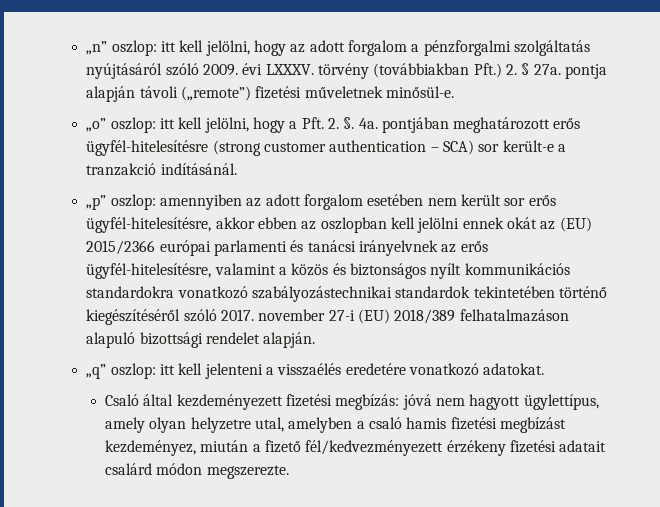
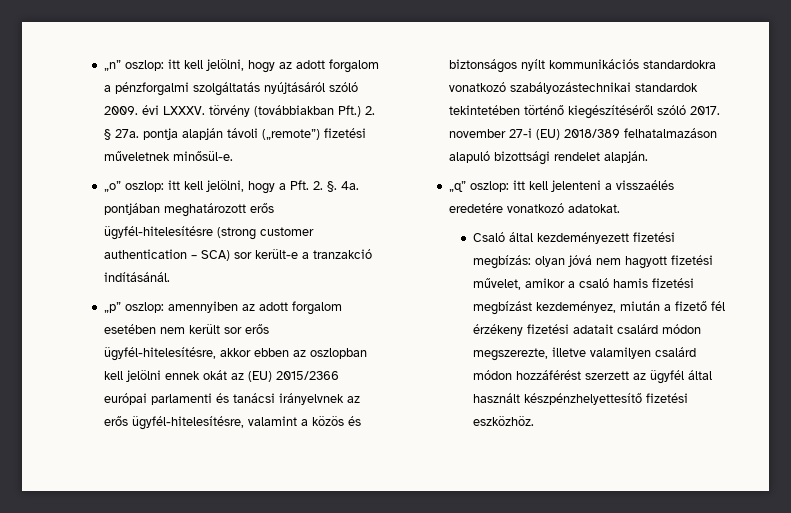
- Csaló által kezdeményezett fizetési megbízás: jóvá nem hagyott ügylettípus, amely olyan helyzetre utal, amelyben a csaló hamis fizetési megbízást kezdeményez, miután a fizető fél/kedvezményezett érzékeny fizetési adatait csalárd módon megszerezte.
+ Csaló által kezdeményezett fizetési megbízás: olyan jóvá nem hagyott fizetési művelet, amikor a csaló hamis fizetési megbízást kezdeményez, miután a fizető fél érzékeny fizetési adatait csalárd módon megszerezte, illetve valamilyen csalárd módon hozzáférést szerzett az ügyfél által használt készpénzhelyettesítő fizetési eszközhöz.

